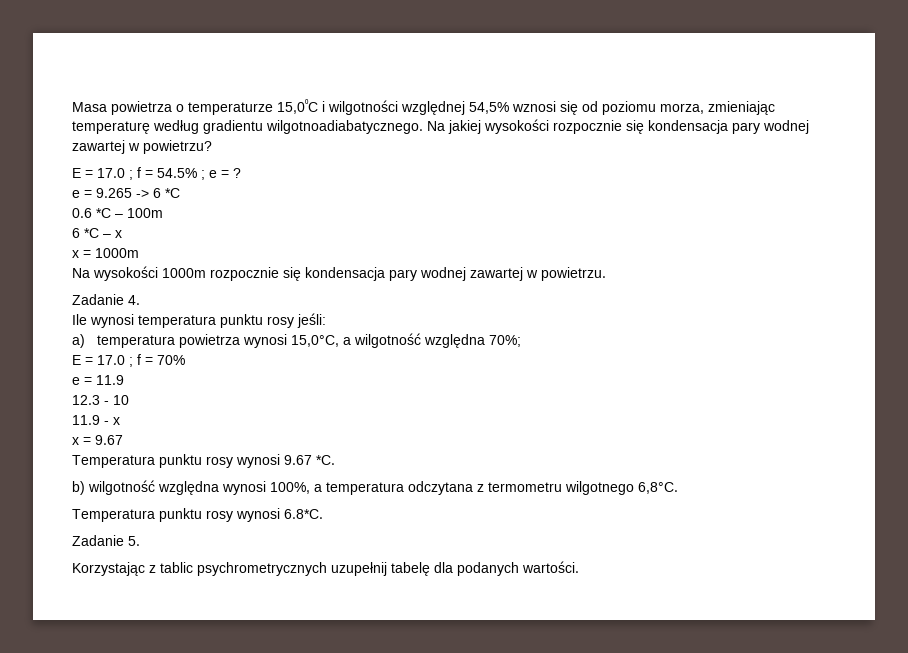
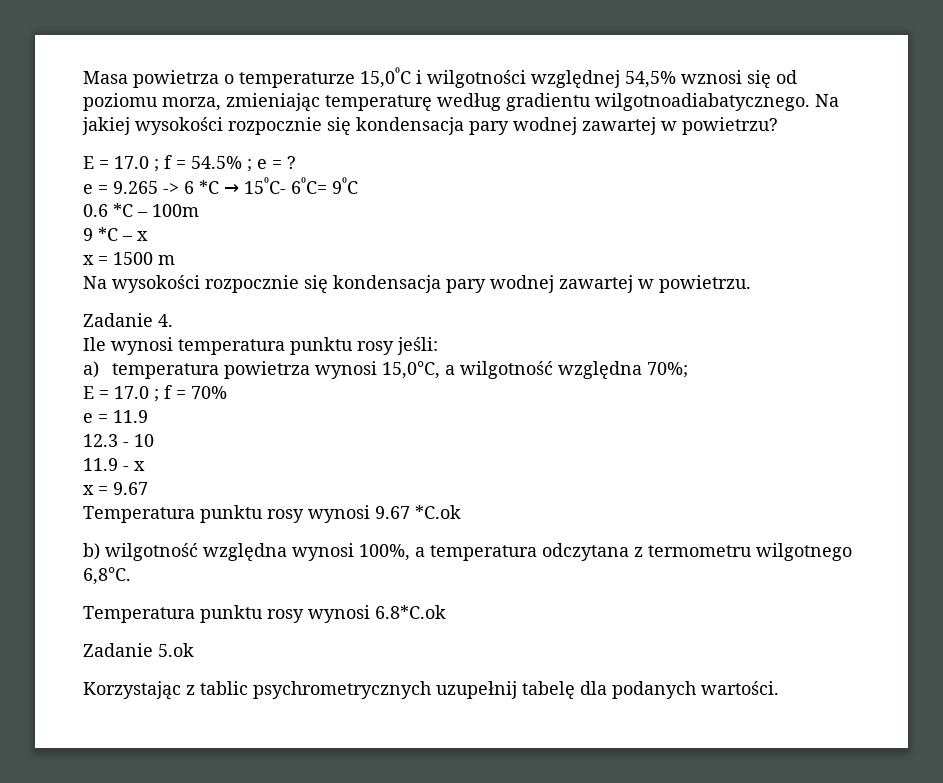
- e = 9.265 -> 6 *C
+ e = 9.265 -> 6 *C → 15⁰C- 6⁰C= 9⁰C
- 6 *C – x
+ 9 *C – x
- x = 1000m
+ x = 1500 m
- Na wysokości 1000m rozpocznie się kondensacja pary wodnej zawartej w powietrzu.
+ Na wysokości rozpocznie się kondensacja pary wodnej zawartej w powietrzu.
- Temperatura punktu rosy wynosi 9.67 *C.
+ Temperatura punktu rosy wynosi 9.67 *C.ok
- Temperatura punktu rosy wynosi 6.8*C.
- Zadanie 5.
+ Temperatura punktu rosy wynosi 6.8*C.ok
+ Zadanie 5.ok

